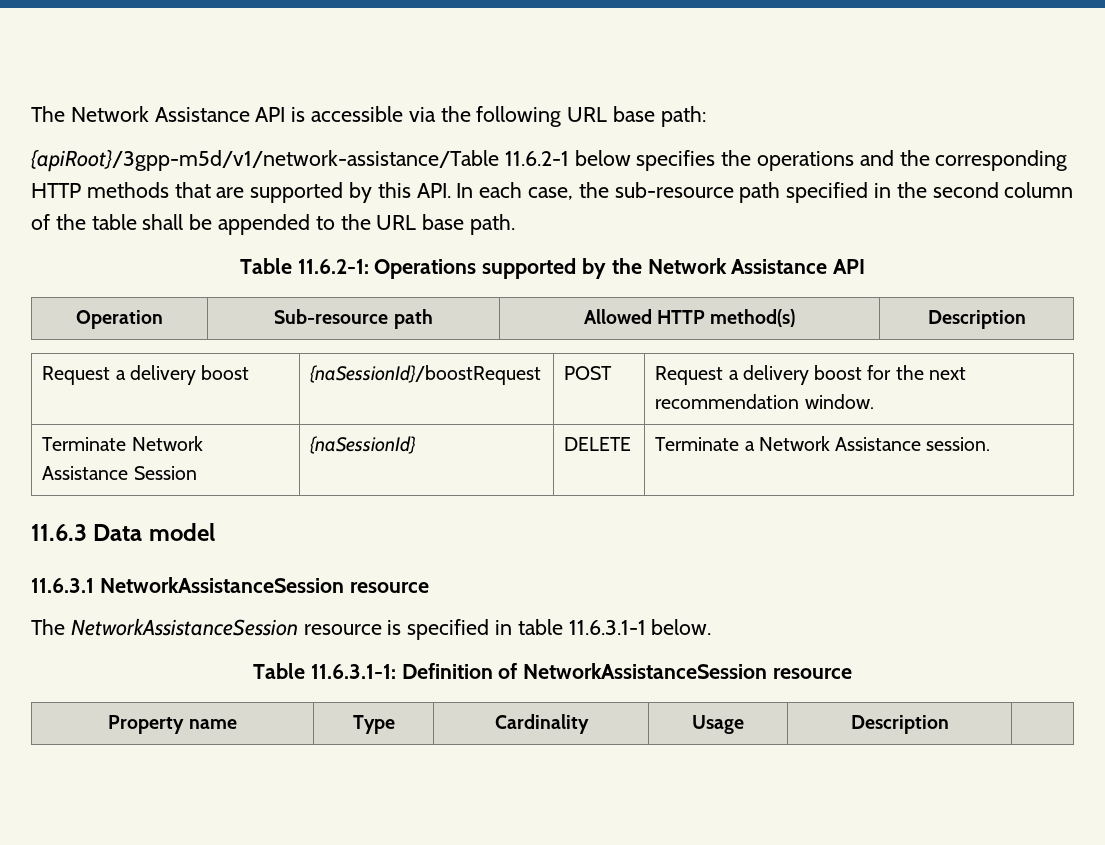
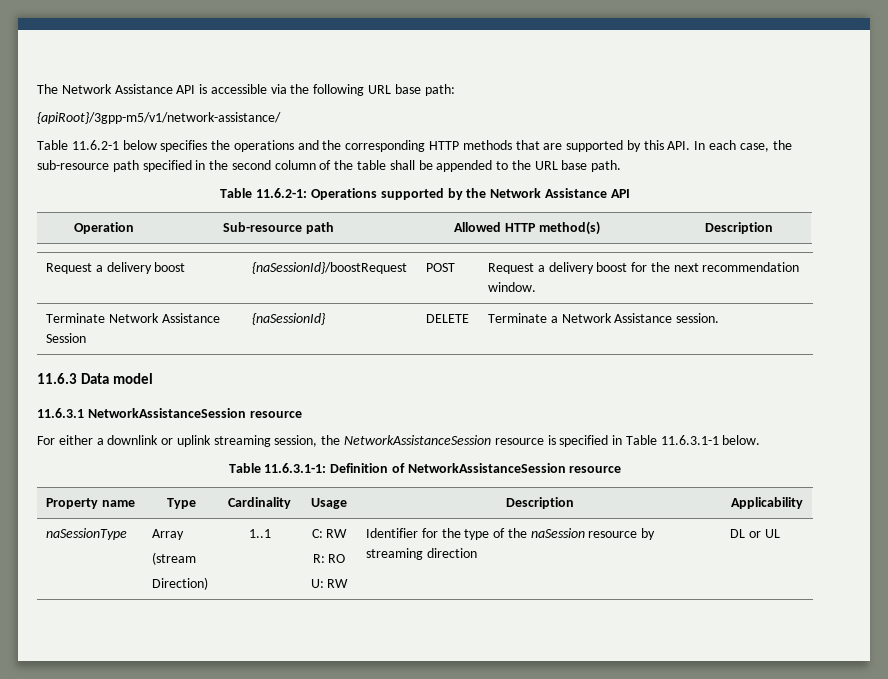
- {apiRoot}/3gpp-m5d/v1/network-assistance/Table 11.6.2-1 below specifies the operations and the corresponding HTTP methods that are supported by this API. In each case, the sub-resource path specified in the second column of the table shall be appended to the URL base path.
+ {apiRoot}/3gpp-m5/v1/network-assistance/
+ Table 11.6.2-1 below specifies the operations and the corresponding HTTP methods that are supported by this API. In each case, the sub-resource path specified in the second column of the table shall be appended to the URL base path.
- The NetworkAssistanceSession resource is specified in table 11.6.3.1-1 below.
+ For either a downlink or uplink streaming session, the NetworkAssistanceSession resource is specified in Table 11.6.3.1-1 below.
- Property name | Type | Cardinality | Usage | Description |
+ Property name | Type | Cardinality | Usage | Description | Applicability
+ naSessionType | Array
+ (stream
+ Direction) | 1..1 | C: RW
+ R: RO
+ U: RW | Identifier for the type of the naSession resource by streaming direction | DL or UL

